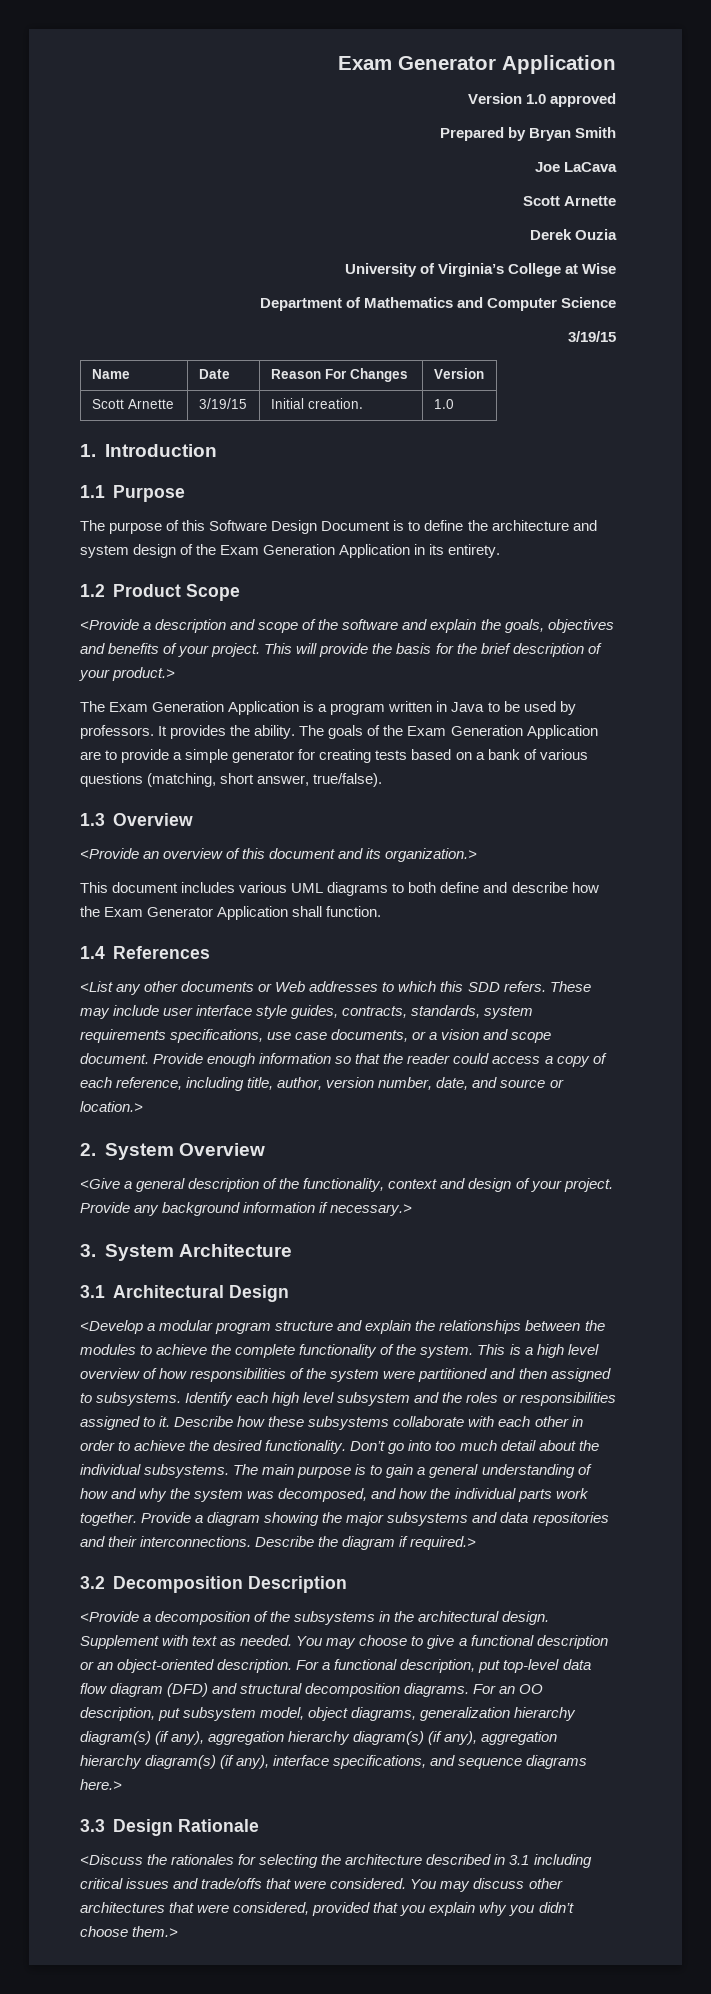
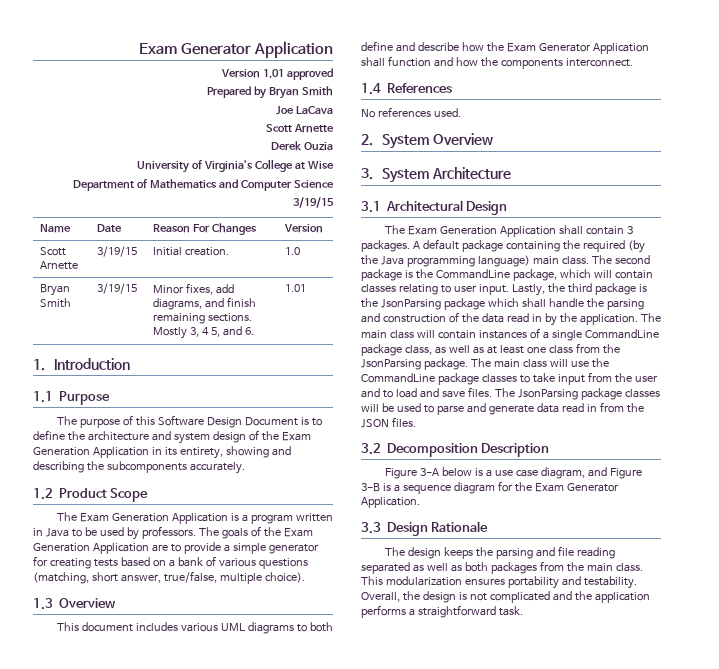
- Version 1.0 approved
+ Version 1.01 approved
+ Bryan Smith | 3/19/15 | Minor fixes, add diagrams, and finish remaining sections. Mostly 3, 4 5, and 6. | 1.01
- The purpose of this Software Design Document is to define the architecture and system design of the Exam Generation Application in its entirety.
+ The purpose of this Software Design Document is to define the architecture and system design of the Exam Generation Application in its entirety, showing and describing the subcomponents accurately.
  1.2 Product Scope
- <Provide a description and scope of the software and explain the goals, objectives and benefits of your project. This will provide the basis for the brief description of your product.>
- It provides the ability.
- The goals of the Exam Generation Application are to provide a simple generator for creating tests based on a bank of various questions (matching, short answer, true/false).
+ The goals of the Exam Generation Application are to provide a simple generator for creating tests based on a bank of various questions (matching, short answer, true/false, multiple choice).
- <Provide an overview of this document and its organization.>
- This document includes various UML diagrams to both define and describe how the Exam Generator Application shall function.
+ This document includes various UML diagrams to both define and describe how the Exam Generator Application shall function and how the components interconnect.
  1.4 References
- <List any other documents or Web addresses to which this SDD refers. These may include user interface style guides, contracts, standards, system requirements specifications, use case documents, or a vision and scope document. Provide enough information so that the reader could access a copy of each reference, including title, author, version number, date, and source or location.>
+ No references used.
  2. System Overview
- <Give a general description of the functionality, context and design of your project. Provide any background information if necessary.>
- <Develop a modular program structure and explain the relationships between the modules to achieve the complete functionality of the system. This is a high level overview of how responsibilities of the system were partitioned and then assigned to subsystems. Identify each high level subsystem and the roles or responsibilities assigned to it. Describe how these subsystems collaborate with each other in order to achieve the desired functionality. Don’t go into too much detail about the individual subsystems. The main purpose is to gain a general understanding of how and why the system was decomposed, and how the individual parts work together. Provide a diagram showing the major subsystems and data repositories and their interconnections. Describe the diagram if required.>
+ The Exam Generation Application shall contain 3 packages. A default package containing the required (by the Java programming language) main class. The second package is the CommandLine package, which will contain classes relating to user input. Lastly, the third package is the JsonParsing package which shall handle the parsing and construction of the data read in by the application. The main class will contain instances of a single CommandLine package class, as well as at least one class from the JsonParsing package. The main class will use the CommandLine package classes to take input from the user and to load and save files. The JsonParsing package classes will be used to parse and generate data read in from the JSON files.
  3.2 Decomposition Description
- <Provide a decomposition of the subsystems in the architectural design. Supplement with text as needed. You may choose to give a functional description or an object-oriented description. For a functional description, put top-level data flow diagram (DFD) and structural decomposition diagrams. For an OO description, put subsystem model, object diagrams, generalization hierarchy diagram(s) (if any), aggregation hierarchy diagram(s) (if any), aggregation hierarchy diagram(s) (if any), interface specifications, and sequence diagrams here.>
+ Figure 3-A below is a use case diagram, and Figure 3-B is a sequence diagram for the Exam Generator Application.
  3.3 Design Rationale
- <Discuss the rationales for selecting the architecture described in 3.1 including critical issues and trade/offs that were considered. You may discuss other architectures that were considered, provided that you explain why you didn’t choose them.>
+ The design keeps the parsing and file reading separated as well as both packages from the main class. This modularization ensures portability and testability. Overall, the design is not complicated and the application performs a straightforward task.

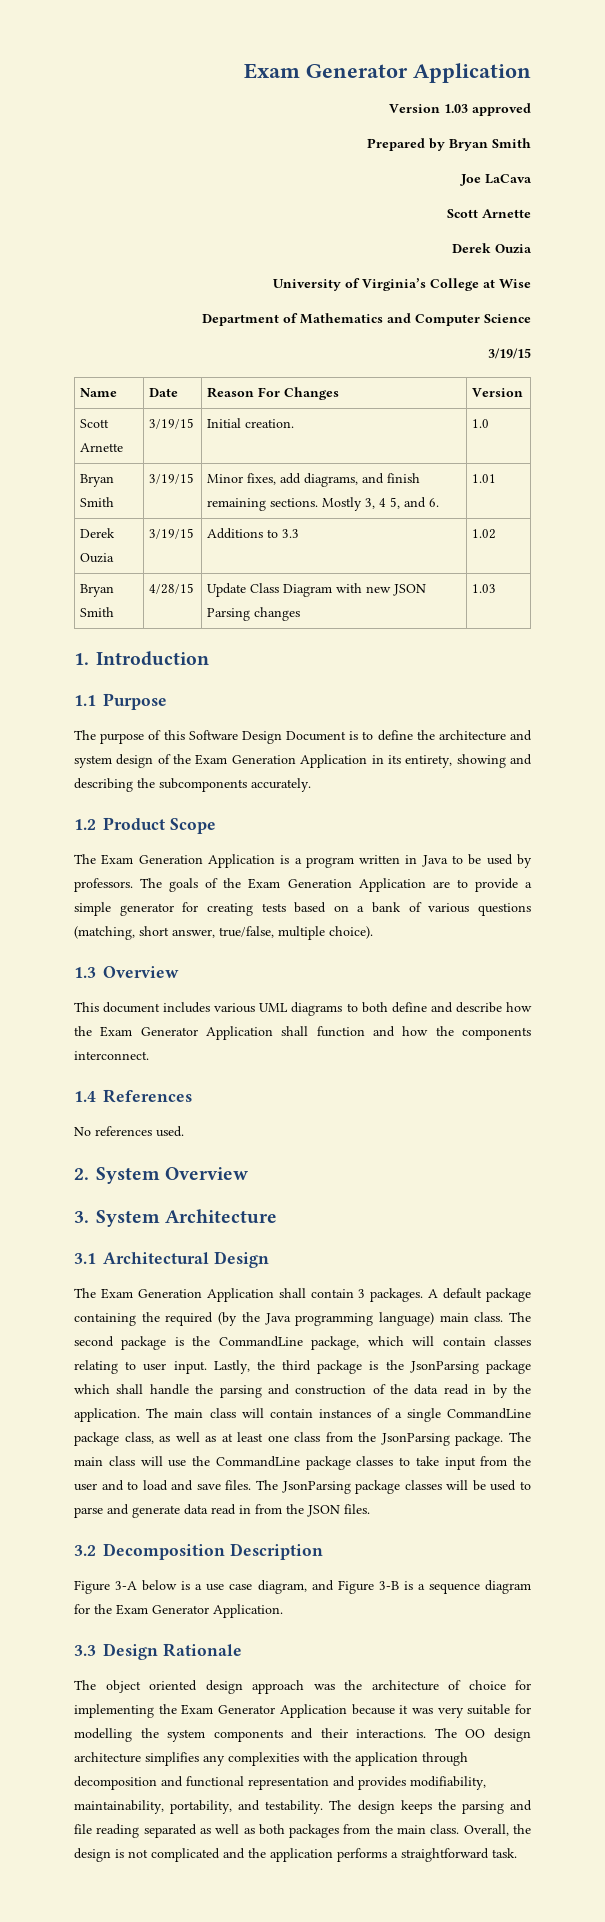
- Version 1.01 approved
+ Version 1.03 approved
+ Derek Ouzia | 3/19/15 | Additions to 3.3 | 1.02
+ Bryan Smith | 4/28/15 | Update Class Diagram with new JSON Parsing changes | 1.03
- The design keeps the parsing and file reading separated as well as both packages from the main class.
+ The object oriented design approach was the architecture of choice for implementing the Exam Generator Application because it was very suitable for modelling the system components and their interactions. The OO design architecture simplifies any complexities with the application through decomposition and functional representation and provides modifiability, maintainability, portability, and testability. The design keeps the parsing and file reading separated as well as both packages from the main class.
- This modularization ensures portability and testability.

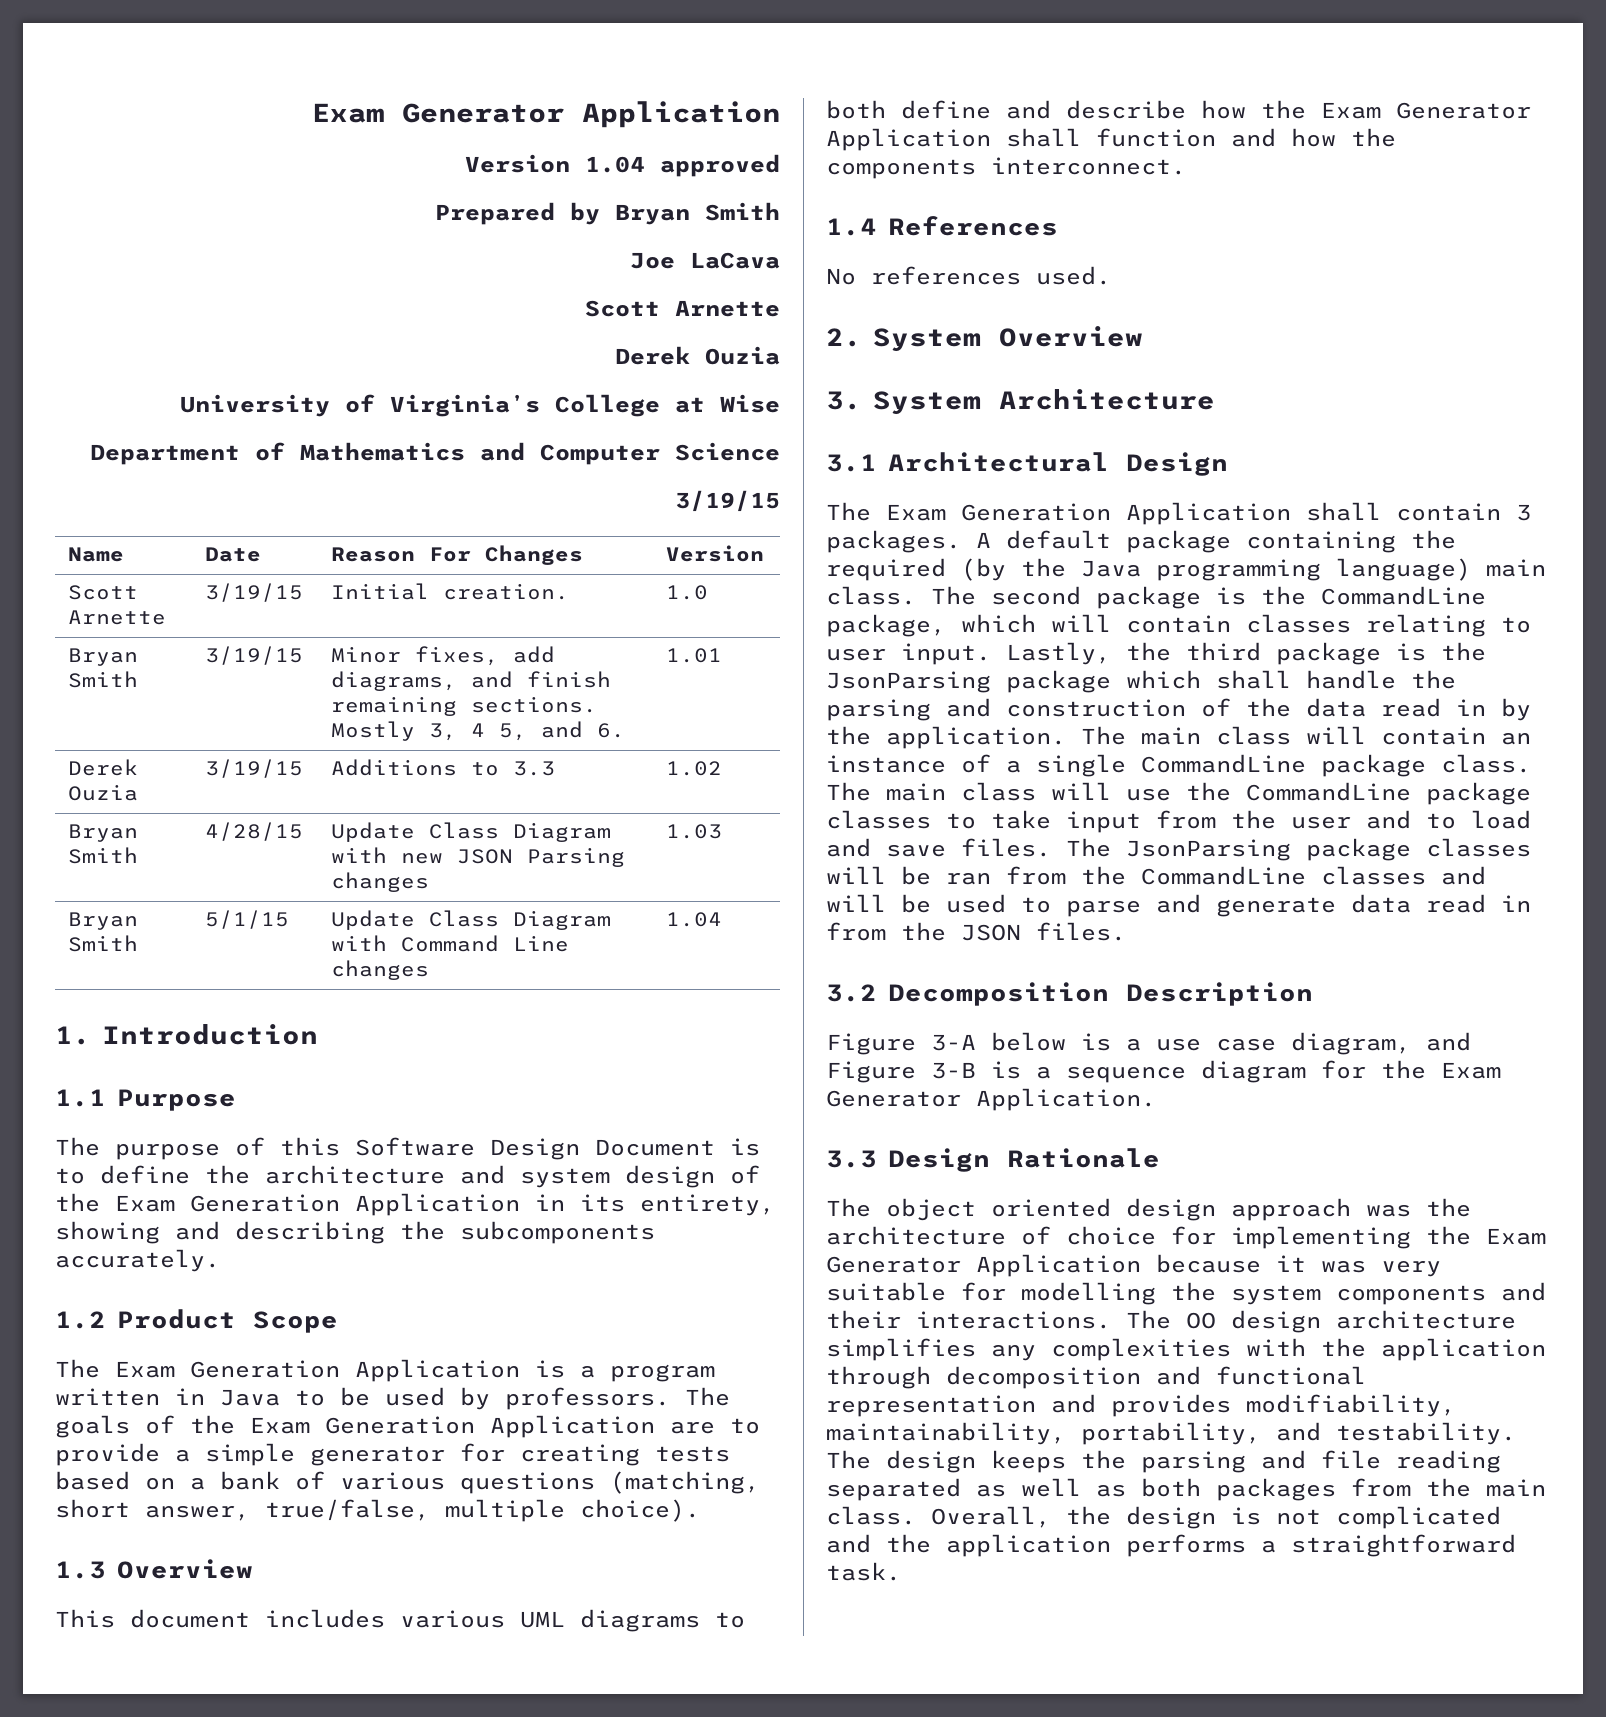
- Version 1.03 approved
+ Version 1.04 approved
+ Bryan Smith | 5/1/15 | Update Class Diagram with Command Line changes | 1.04
- The main class will contain instances of a single CommandLine package class, as well as at least one class from the JsonParsing package.
+ The main class will contain an instance of a single CommandLine package class.
- The JsonParsing package classes will be used to parse and generate data read in from the JSON files.
+ The JsonParsing package classes will be ran from the CommandLine classes and will be used to parse and generate data read in from the JSON files.

